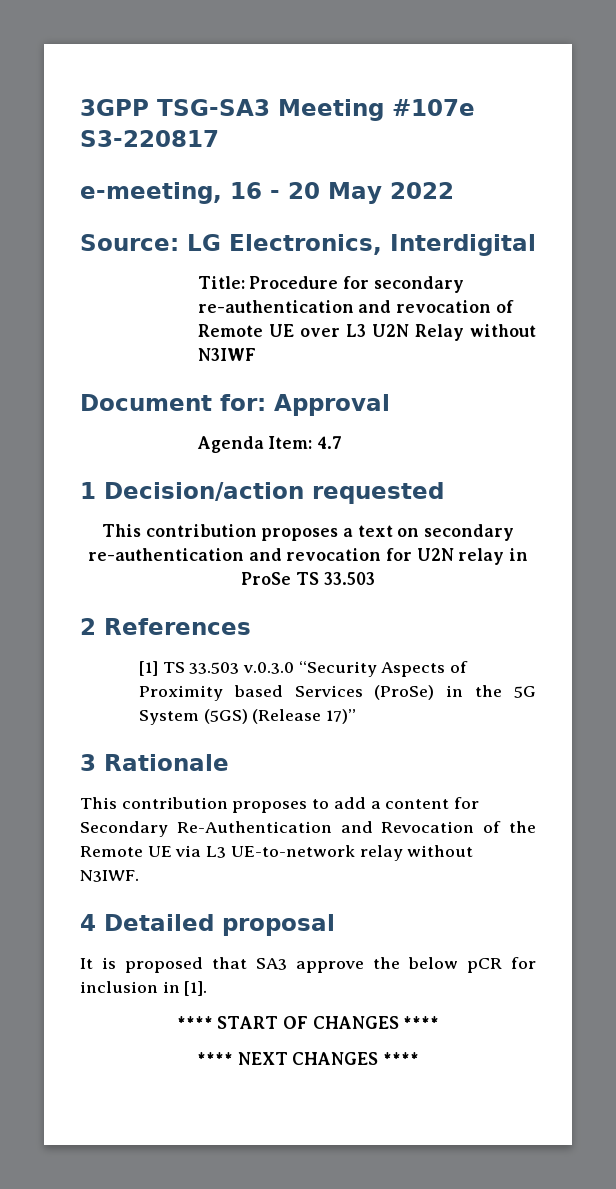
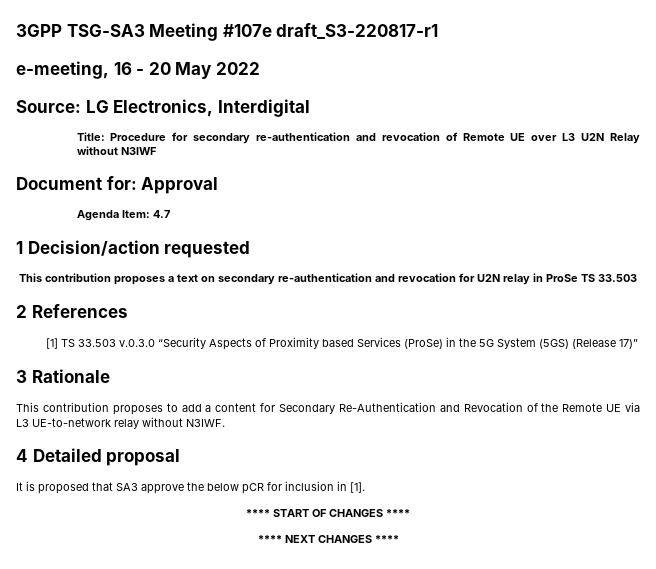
- 3GPP TSG-SA3 Meeting #107e S3-220817
+ 3GPP TSG-SA3 Meeting #107e draft_S3-220817-r1

